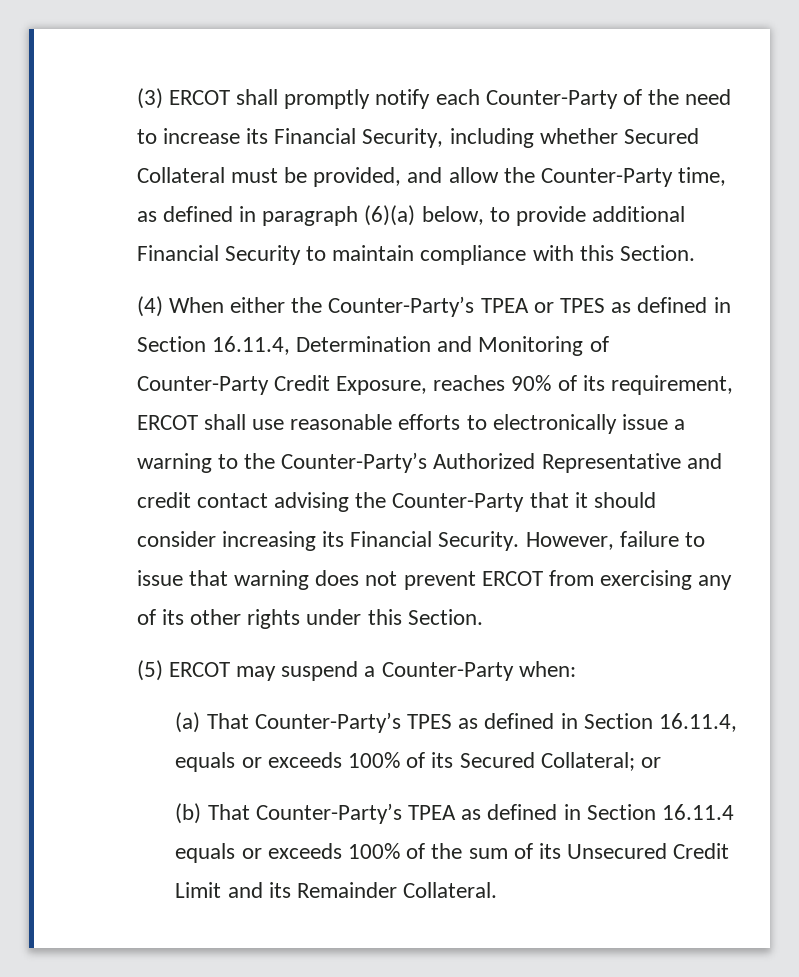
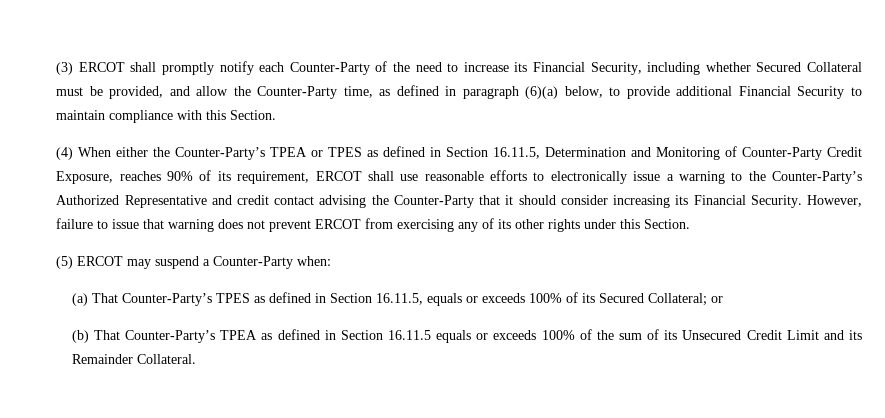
- (4) When either the Counter-Party’s TPEA or TPES as defined in Section 16.11.4, Determination and Monitoring of Counter-Party Credit Exposure, reaches 90% of its requirement, ERCOT shall use reasonable efforts to electronically issue a warning to the Counter-Party’s Authorized Representative and credit contact advising the Counter-Party that it should consider increasing its Financial Security.
+ (4) When either the Counter-Party’s TPEA or TPES as defined in Section 16.11.5, Determination and Monitoring of Counter-Party Credit Exposure, reaches 90% of its requirement, ERCOT shall use reasonable efforts to electronically issue a warning to the Counter-Party’s Authorized Representative and credit contact advising the Counter-Party that it should consider increasing its Financial Security.
- (a) That Counter-Party’s TPES as defined in Section 16.11.4, equals or exceeds 100% of its Secured Collateral; or
+ (a) That Counter-Party’s TPES as defined in Section 16.11.5, equals or exceeds 100% of its Secured Collateral; or
- (b) That Counter-Party’s TPEA as defined in Section 16.11.4 equals or exceeds 100% of the sum of its Unsecured Credit Limit and its Remainder Collateral.
+ (b) That Counter-Party’s TPEA as defined in Section 16.11.5 equals or exceeds 100% of the sum of its Unsecured Credit Limit and its Remainder Collateral.

